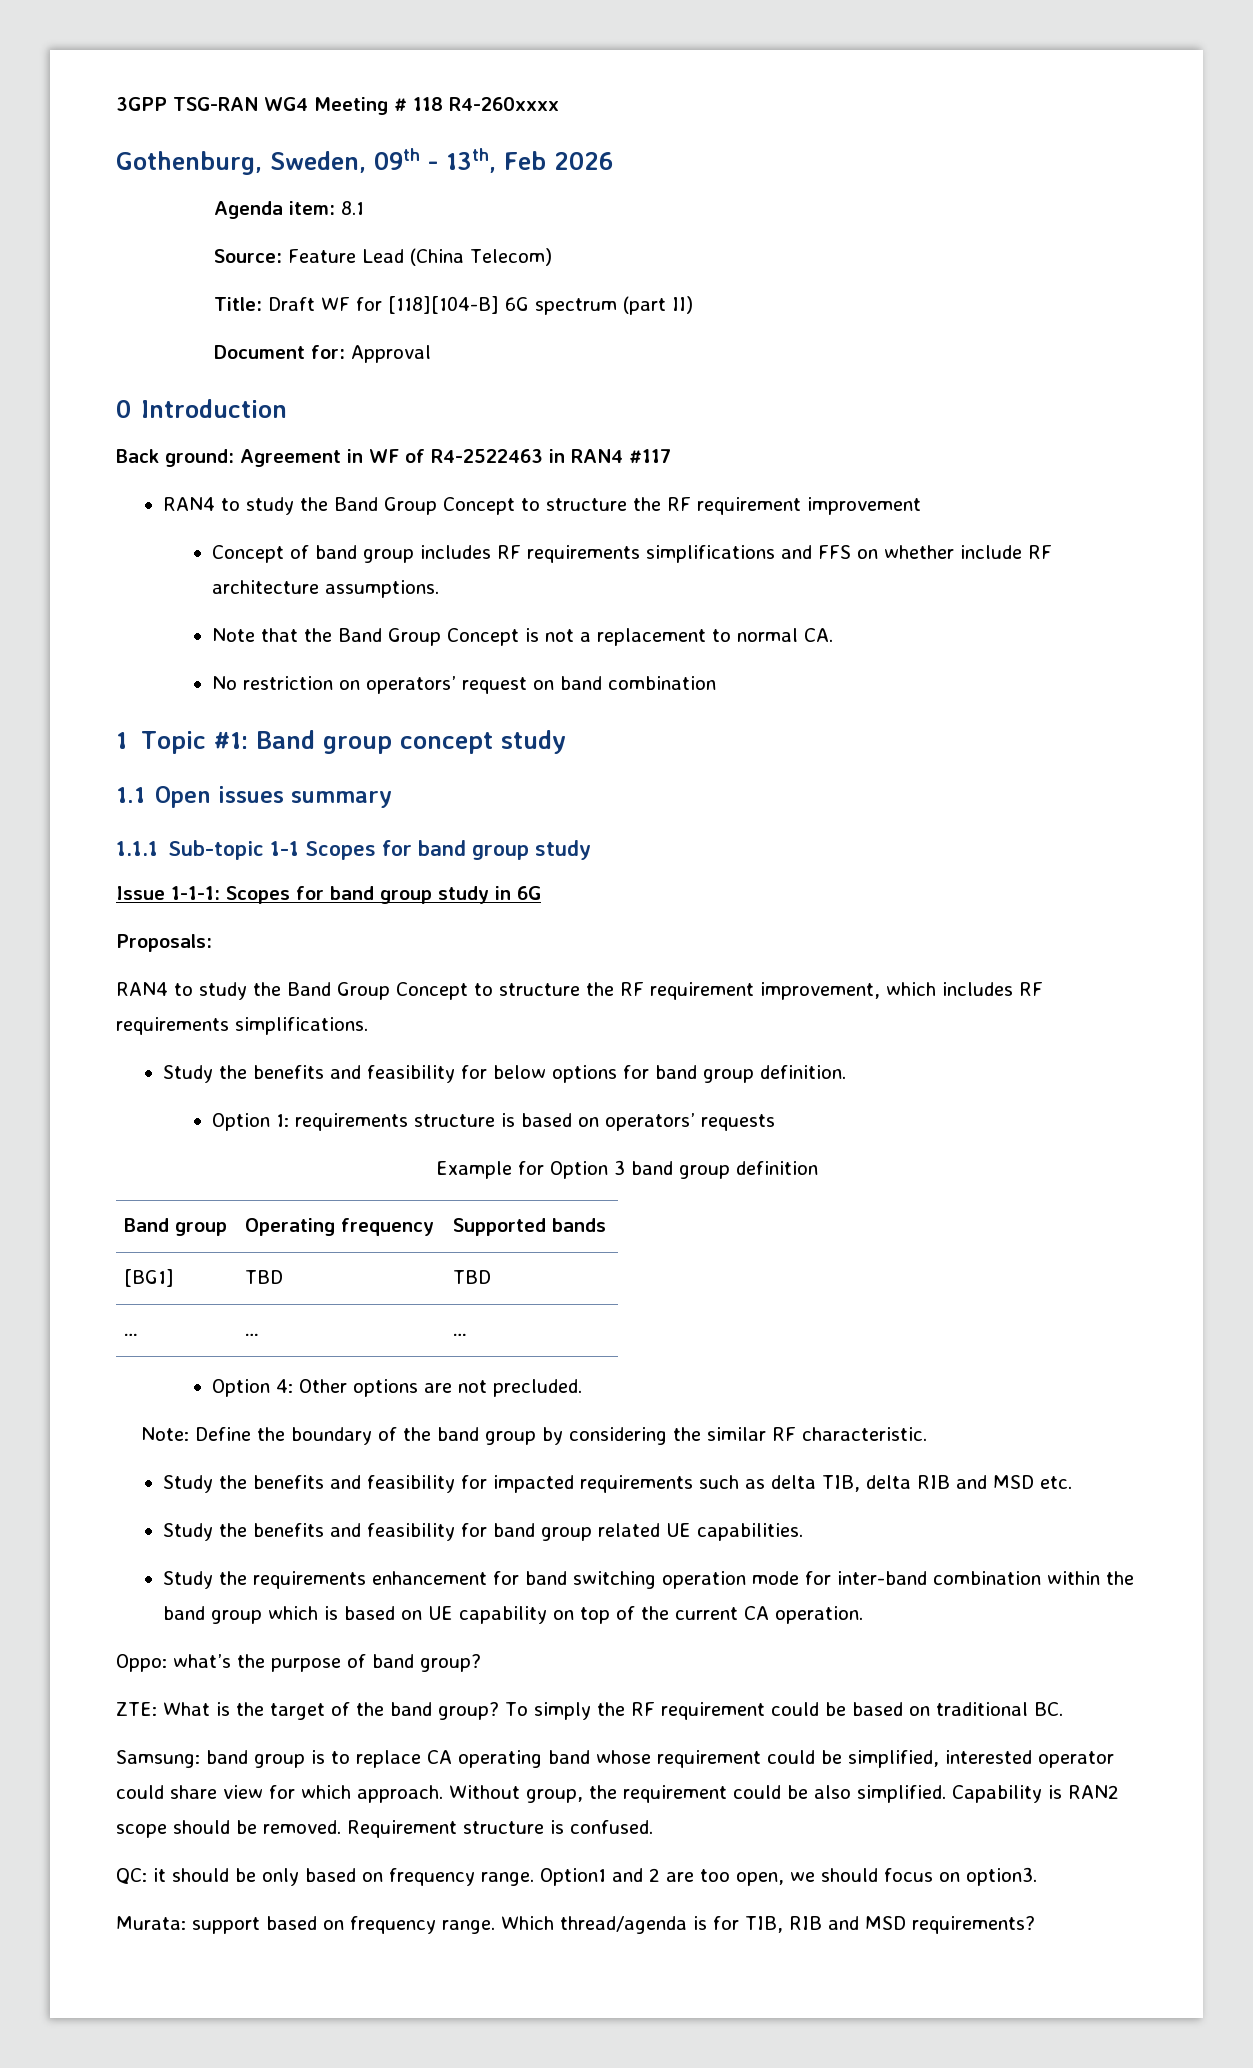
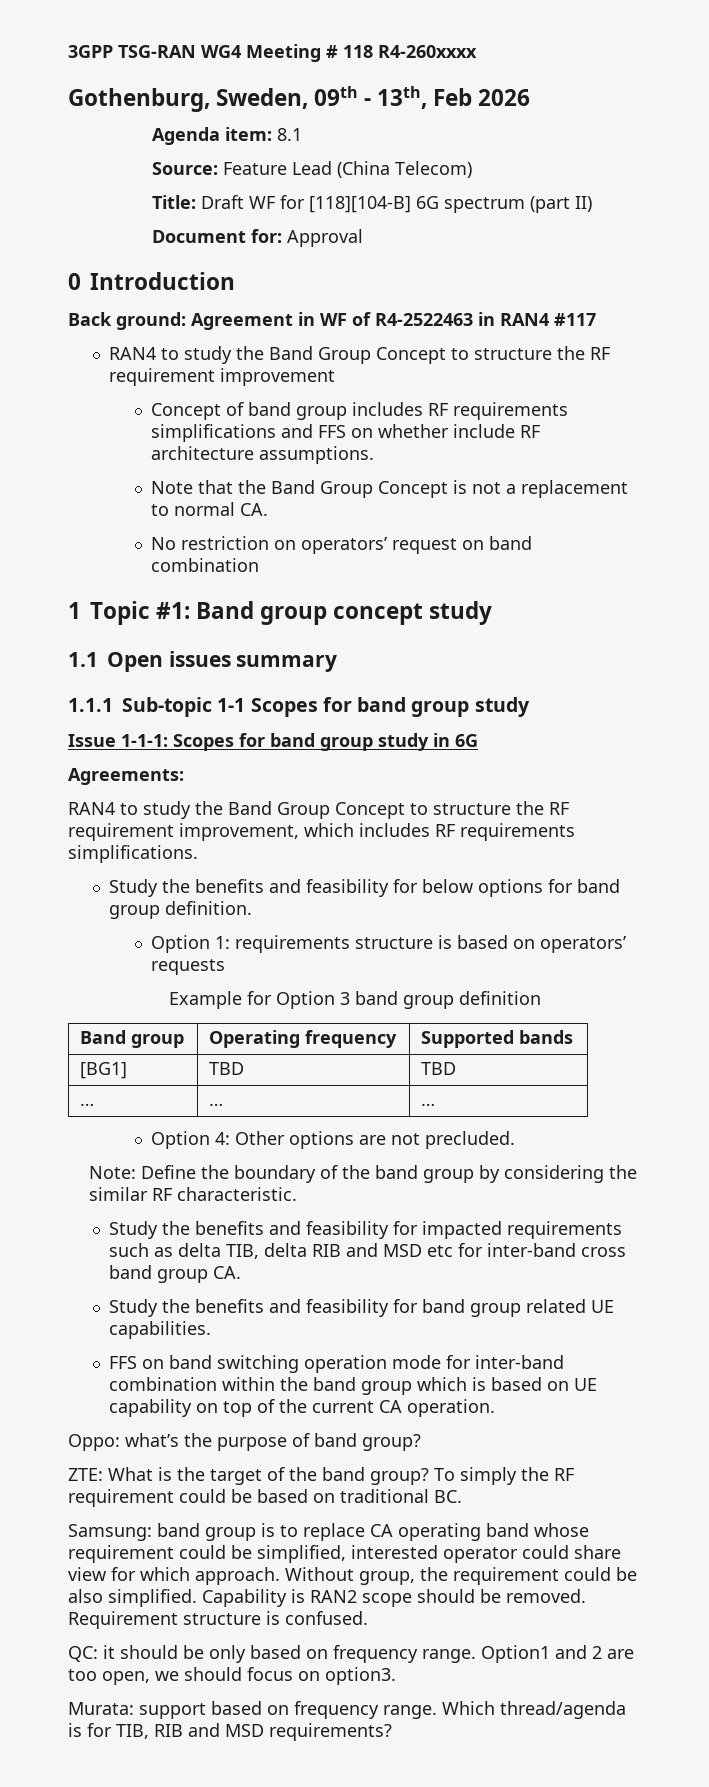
- Proposals:
+ Agreements:
- Study the benefits and feasibility for impacted requirements such as delta TIB, delta RIB and MSD etc.
+ Study the benefits and feasibility for impacted requirements such as delta TIB, delta RIB and MSD etc for inter-band cross band group CA.
- Study the requirements enhancement for band switching operation mode for inter-band combination within the band group which is based on UE capability on top of the current CA operation.
+ FFS on band switching operation mode for inter-band combination within the band group which is based on UE capability on top of the current CA operation.

